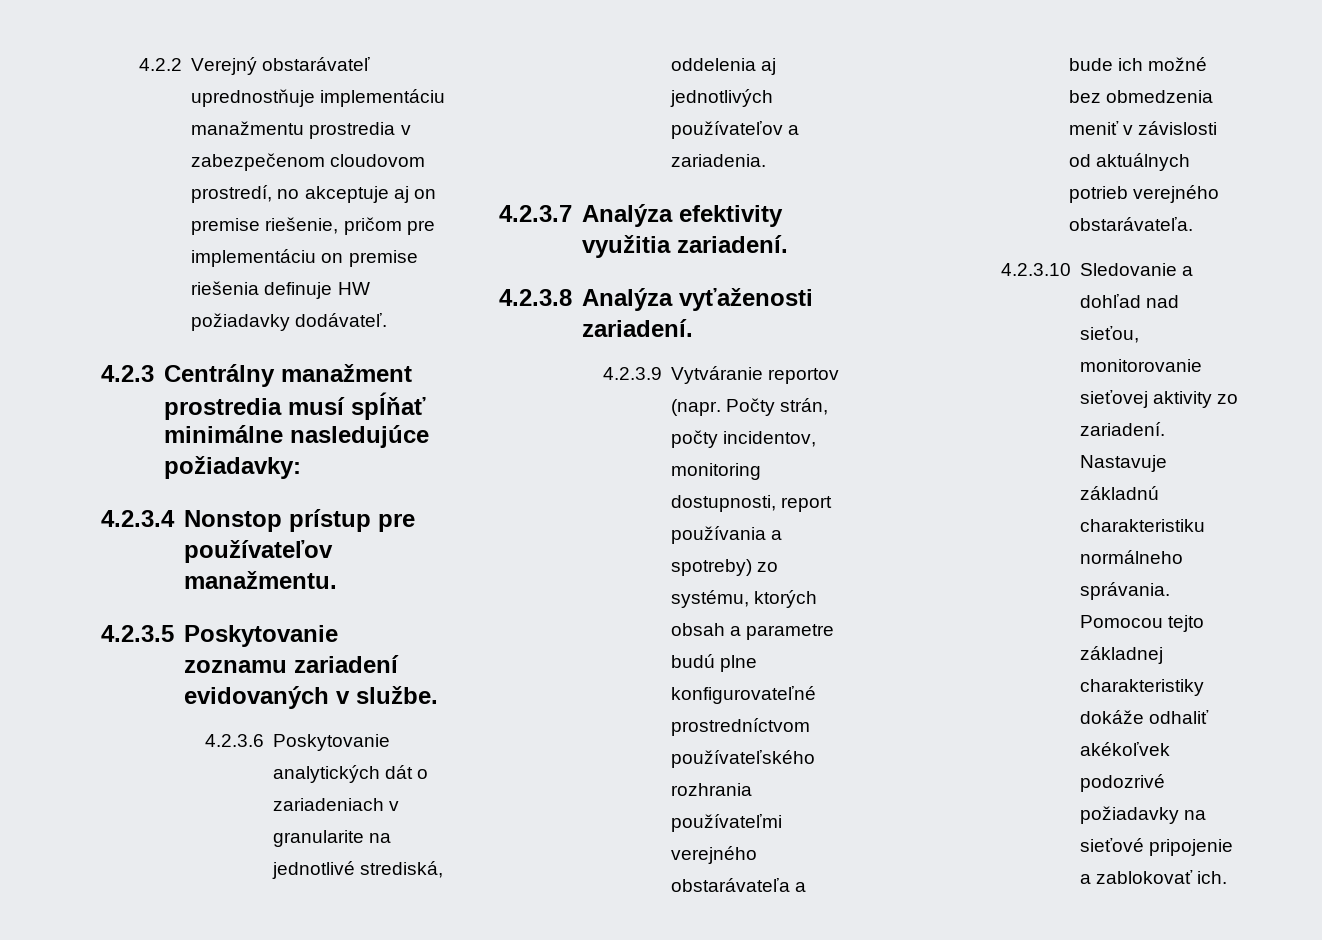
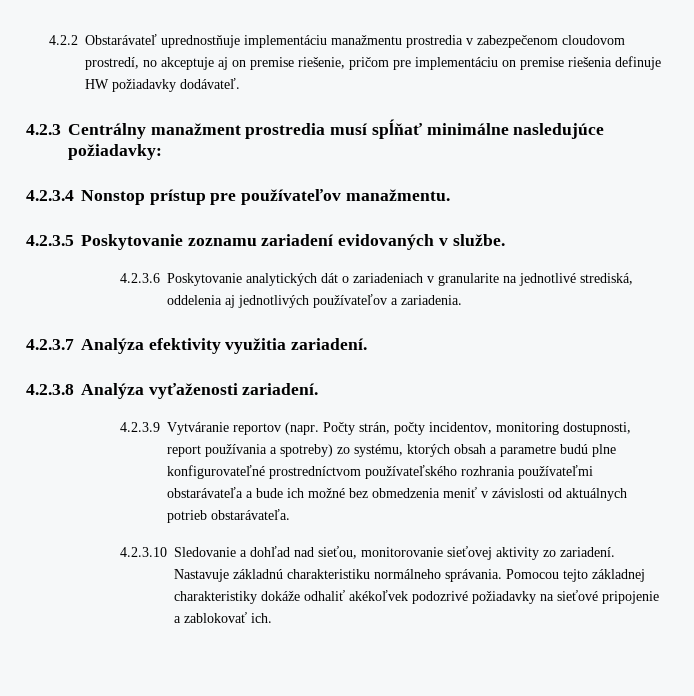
- 4.2.2 Verejný obstarávateľ uprednostňuje implementáciu manažmentu prostredia v zabezpečenom cloudovom prostredí, no akceptuje aj on premise riešenie, pričom pre implementáciu on premise riešenia definuje HW požiadavky dodávateľ.
+ 4.2.2 Obstarávateľ uprednostňuje implementáciu manažmentu prostredia v zabezpečenom cloudovom prostredí, no akceptuje aj on premise riešenie, pričom pre implementáciu on premise riešenia definuje HW požiadavky dodávateľ.
- Počty strán, počty incidentov, monitoring dostupnosti, report používania a spotreby) zo systému, ktorých obsah a parametre budú plne konfigurovateľné prostredníctvom používateľského rozhrania používateľmi verejného obstarávateľa a bude ich možné bez obmedzenia meniť v závislosti od aktuálnych potrieb verejného obstarávateľa.
+ Počty strán, počty incidentov, monitoring dostupnosti, report používania a spotreby) zo systému, ktorých obsah a parametre budú plne konfigurovateľné prostredníctvom používateľského rozhrania používateľmi obstarávateľa a bude ich možné bez obmedzenia meniť v závislosti od aktuálnych potrieb obstarávateľa.

